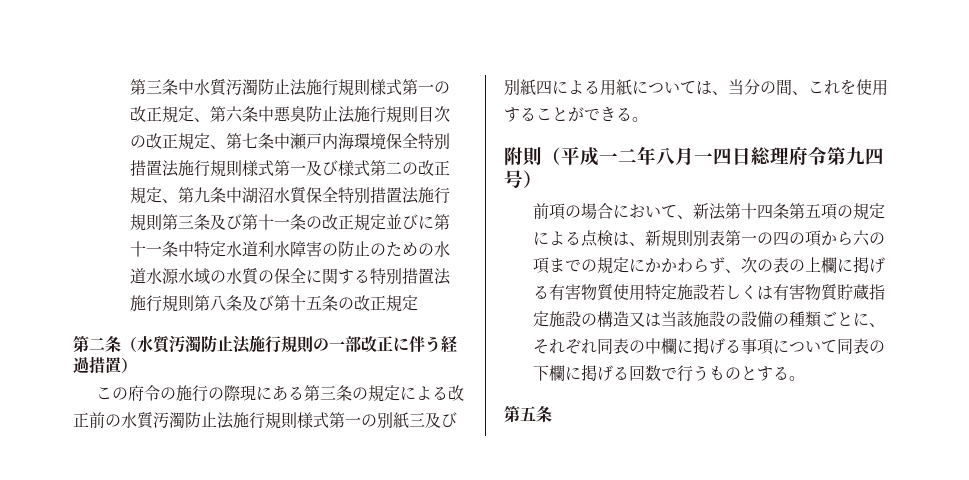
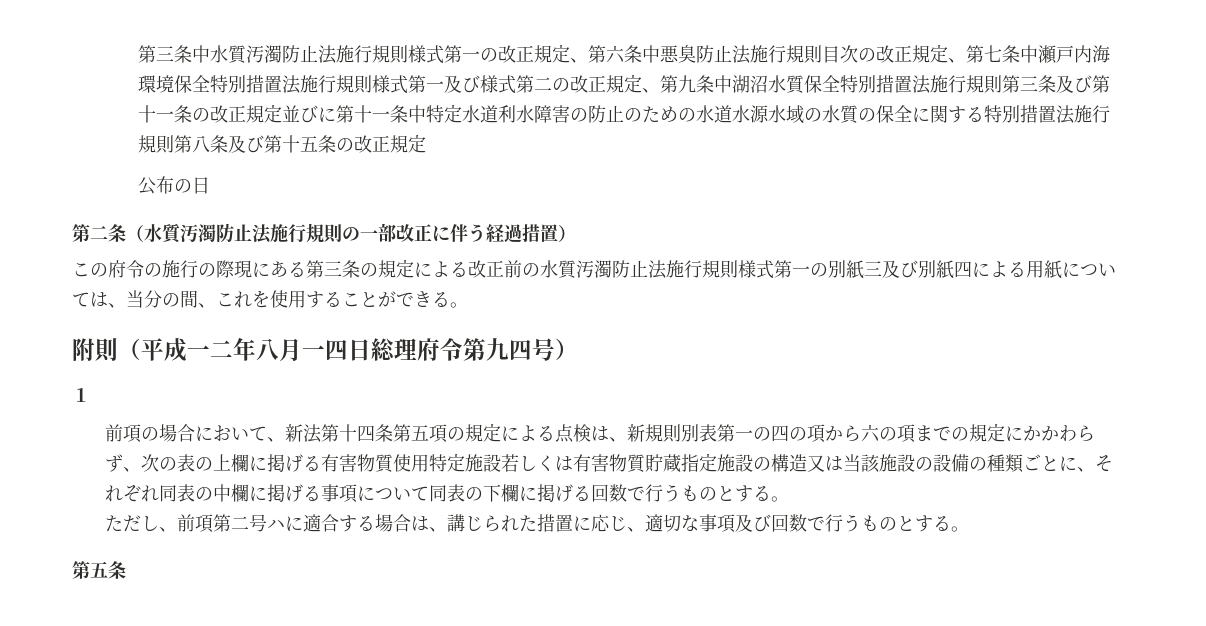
+ 公布の日
+ １
+ ただし、前項第二号ハに適合する場合は、講じられた措置に応じ、適切な事項及び回数で行うものとする。

